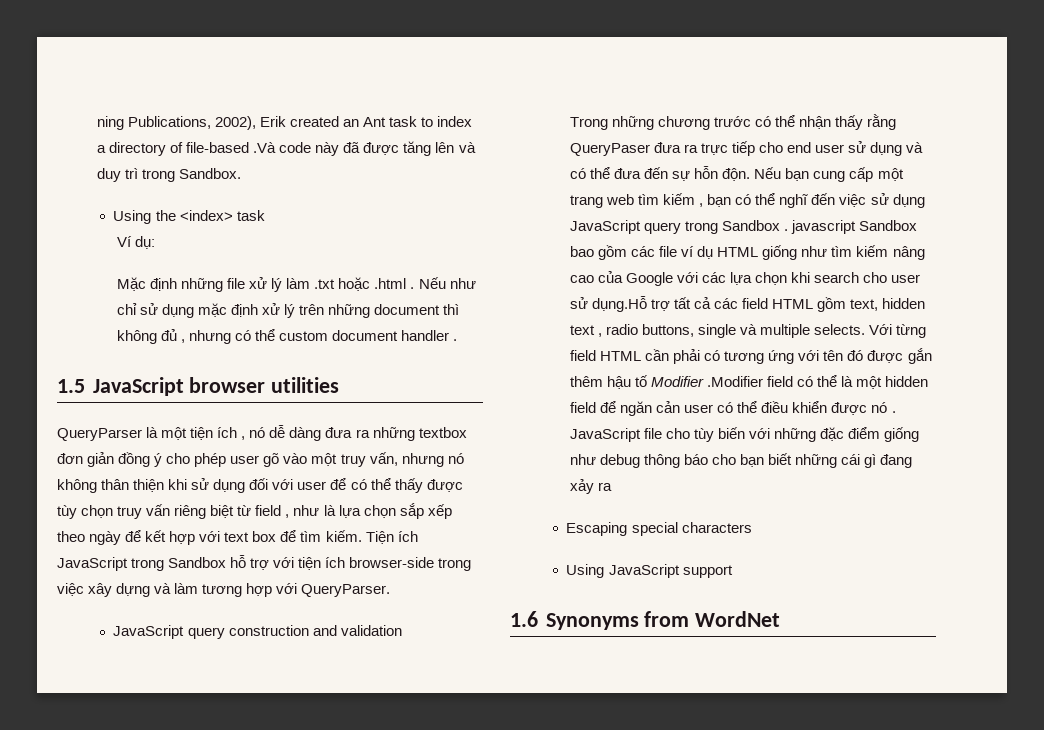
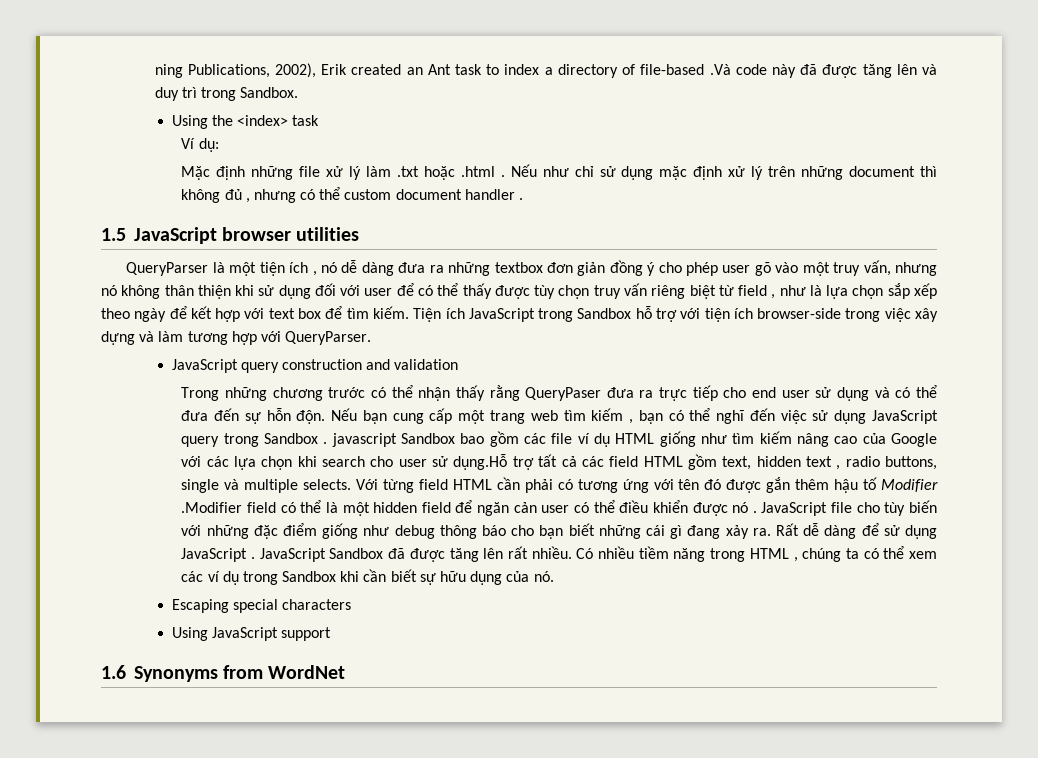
- JavaScript file cho tùy biến với những đặc điểm giống như debug thông báo cho bạn biết những cái gì đang xảy ra
+ JavaScript file cho tùy biến với những đặc điểm giống như debug thông báo cho bạn biết những cái gì đang xảy ra. Rất dễ dàng để sử dụng JavaScript . JavaScript Sandbox đã được tăng lên rất nhiều. Có nhiều tiềm năng trong HTML , chúng ta có thể xem các ví dụ trong Sandbox khi cần biết sự hữu dụng của nó.

